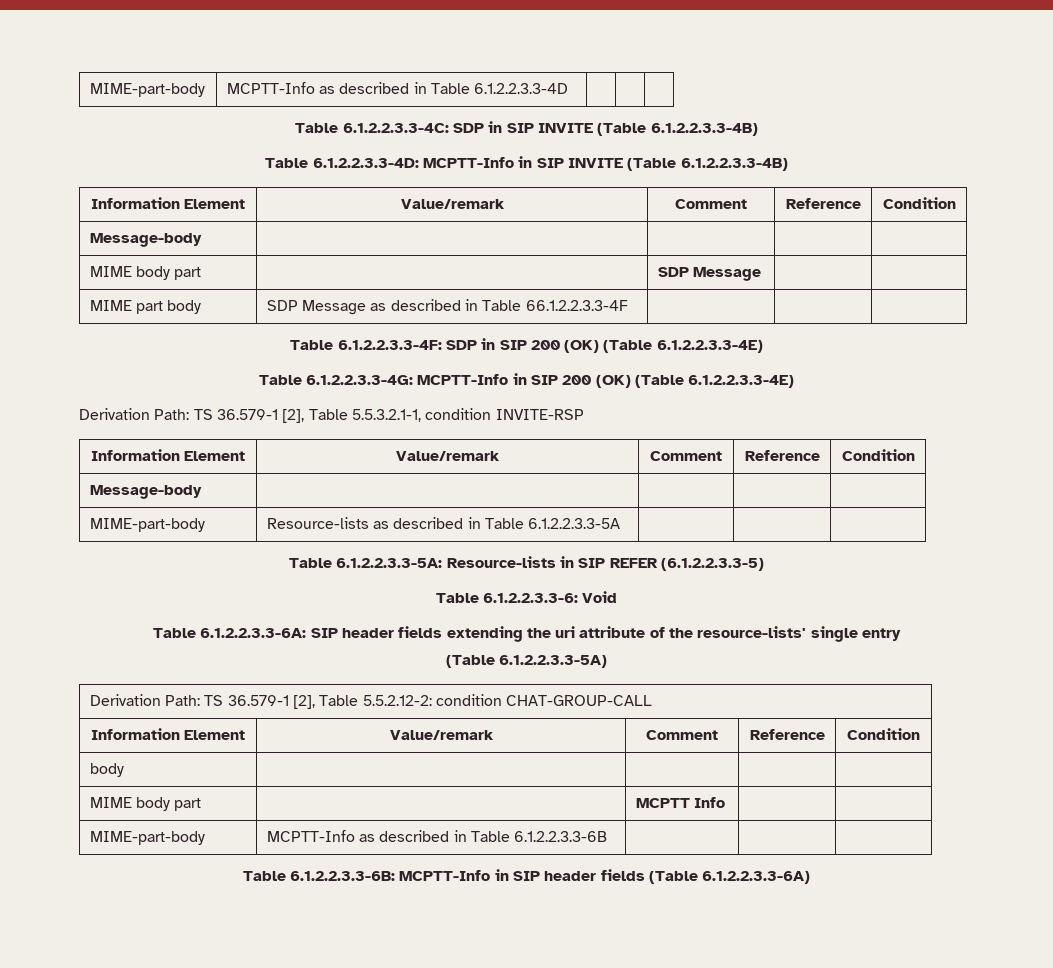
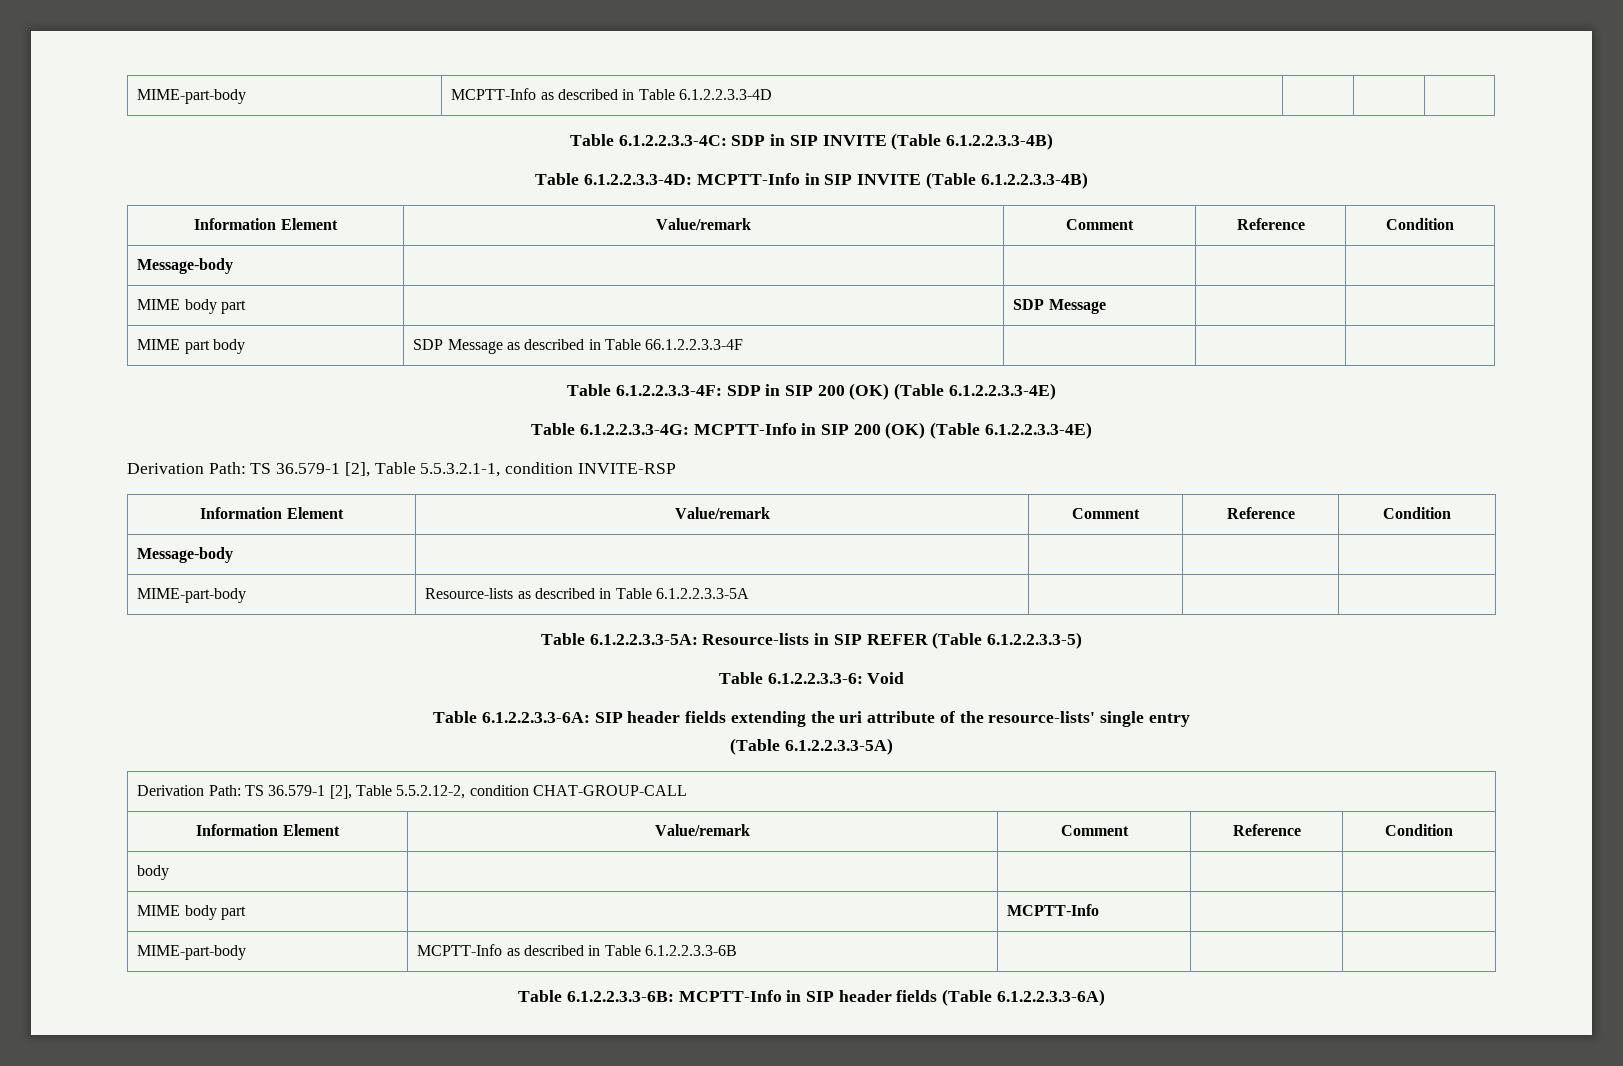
- Table 6.1.2.2.3.3-5A: Resource-lists in SIP REFER (6.1.2.2.3.3-5)
+ Table 6.1.2.2.3.3-5A: Resource-lists in SIP REFER (Table 6.1.2.2.3.3-5)
- Derivation Path: TS 36.579-1 [2], Table 5.5.2.12-2: condition CHAT-GROUP-CALL
+ Derivation Path: TS 36.579-1 [2], Table 5.5.2.12-2, condition CHAT-GROUP-CALL
- MIME body part | | MCPTT Info | |
+ MIME body part | | MCPTT-Info | |

